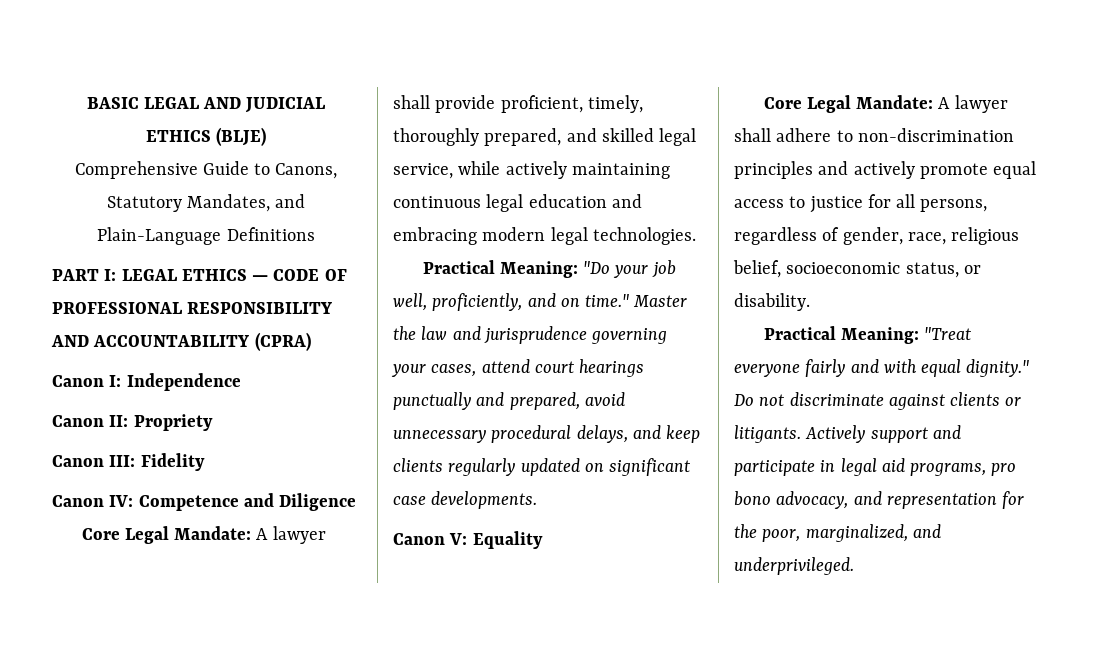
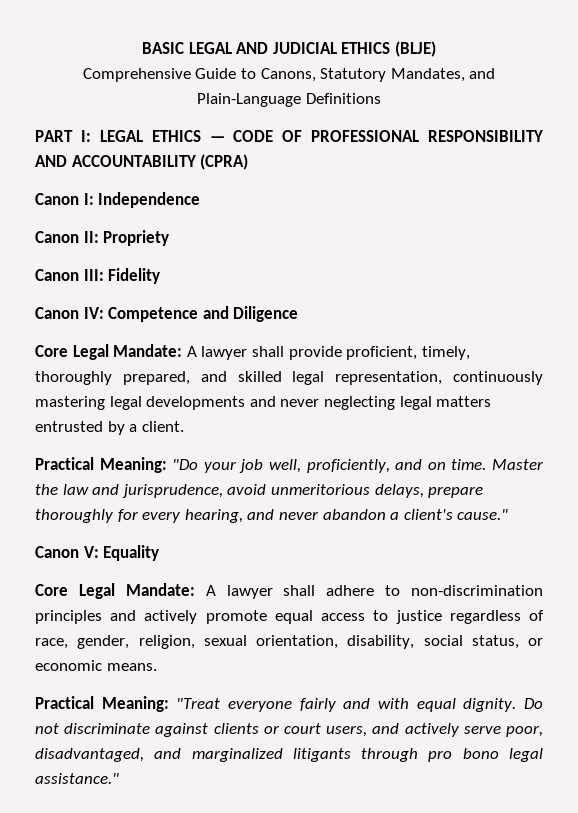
- Core Legal Mandate: A lawyer shall provide proficient, timely, thoroughly prepared, and skilled legal service, while actively maintaining continuous legal education and embracing modern legal technologies.
+ Core Legal Mandate: A lawyer shall provide proficient, timely, thoroughly prepared, and skilled legal representation, continuously mastering legal developments and never neglecting legal matters entrusted by a client.
- Practical Meaning: "Do your job well, proficiently, and on time."
+ Practical Meaning: "Do your job well, proficiently, and on time.
- Master the law and jurisprudence governing your cases, attend court hearings punctually and prepared, avoid unnecessary procedural delays, and keep clients regularly updated on significant case developments.
+ Master the law and jurisprudence, avoid unmeritorious delays, prepare thoroughly for every hearing, and never abandon a client's cause."
- Core Legal Mandate: A lawyer shall adhere to non-discrimination principles and actively promote equal access to justice for all persons, regardless of gender, race, religious belief, socioeconomic status, or disability.
+ Core Legal Mandate: A lawyer shall adhere to non-discrimination principles and actively promote equal access to justice regardless of race, gender, religion, sexual orientation, disability, social status, or economic means.
- Practical Meaning: "Treat everyone fairly and with equal dignity."
+ Practical Meaning: "Treat everyone fairly and with equal dignity.
- Do not discriminate against clients or litigants. Actively support and participate in legal aid programs, pro bono advocacy, and representation for the poor, marginalized, and underprivileged.
+ Do not discriminate against clients or court users, and actively serve poor, disadvantaged, and marginalized litigants through pro bono legal assistance."

